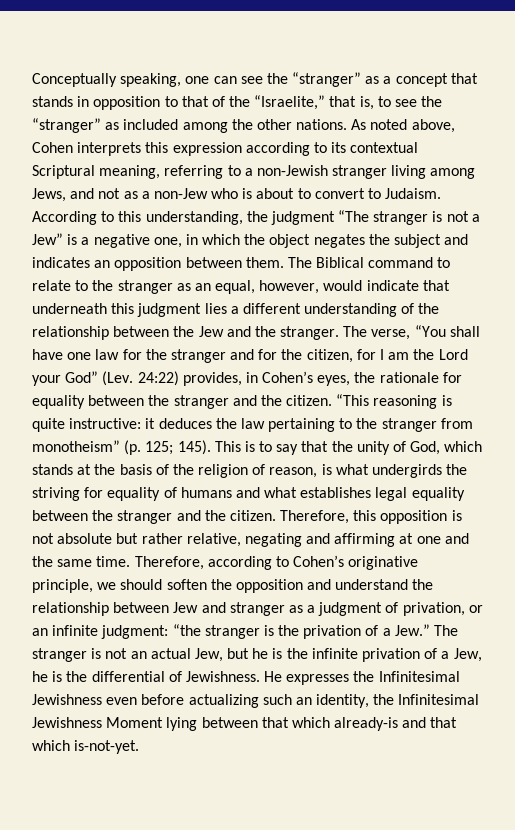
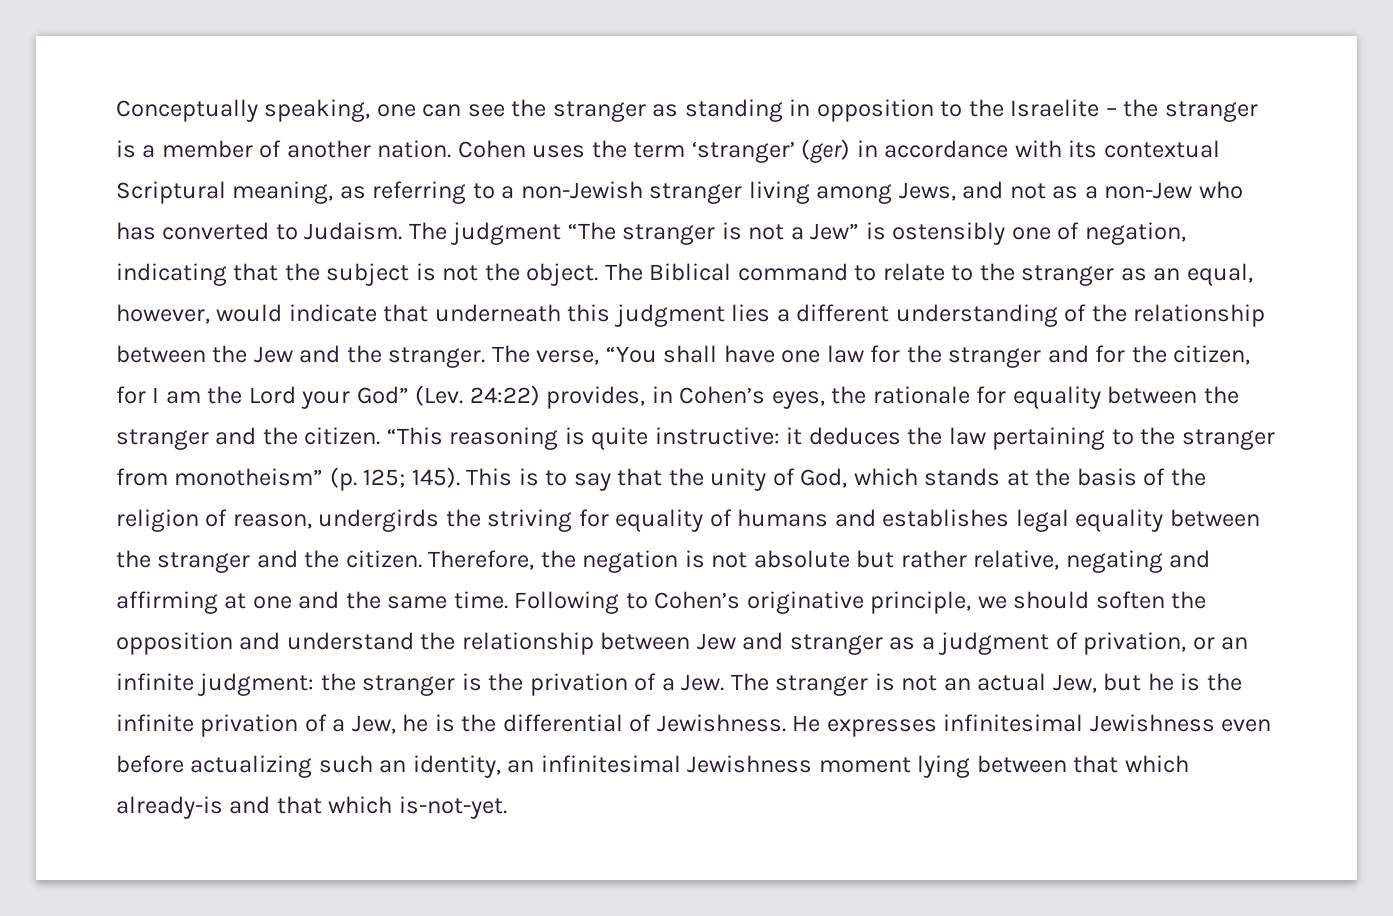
- Conceptually speaking, one can see the “stranger” as a concept that stands in opposition to that of the “Israelite,” that is, to see the “stranger” as included among the other nations. As noted above, Cohen interprets this expression according to its contextual Scriptural meaning, referring to a non-Jewish stranger living among Jews, and not as a non-Jew who is about to convert to Judaism. According to this understanding, the judgment “The stranger is not a Jew” is a negative one, in which the object negates the subject and indicates an opposition between them.
+ Conceptually speaking, one can see the stranger as standing in opposition to the Israelite – the stranger is a member of another nation. Cohen uses the term ‘stranger’ (ger) in accordance with its contextual Scriptural meaning, as referring to a non-Jewish stranger living among Jews, and not as a non-Jew who has converted to Judaism. The judgment “The stranger is not a Jew” is ostensibly one of negation, indicating that the subject is not the object.
- This is to say that the unity of God, which stands at the basis of the religion of reason, is what undergirds the striving for equality of humans and what establishes legal equality between the stranger and the citizen.
+ This is to say that the unity of God, which stands at the basis of the religion of reason, undergirds the striving for equality of humans and establishes legal equality between the stranger and the citizen.
- Therefore, this opposition is not absolute but rather relative, negating and affirming at one and the same time.
+ Therefore, the negation is not absolute but rather relative, negating and affirming at one and the same time.
- Therefore, according to Cohen’s originative principle, we should soften the opposition and understand the relationship between Jew and stranger as a judgment of privation, or an infinite judgment: “the stranger is the privation of a Jew.” The stranger is not an actual Jew, but he is the infinite privation of a Jew, he is the differential of Jewishness.
+ Following to Cohen’s originative principle, we should soften the opposition and understand the relationship between Jew and stranger as a judgment of privation, or an infinite judgment: the stranger is the privation of a Jew. The stranger is not an actual Jew, but he is the infinite privation of a Jew, he is the differential of Jewishness.
- He expresses the Infinitesimal Jewishness even before actualizing such an identity, the Infinitesimal Jewishness Moment lying between that which already-is and that which is-not-yet.
+ He expresses infinitesimal Jewishness even before actualizing such an identity, an infinitesimal Jewishness moment lying between that which already-is and that which is-not-yet.

